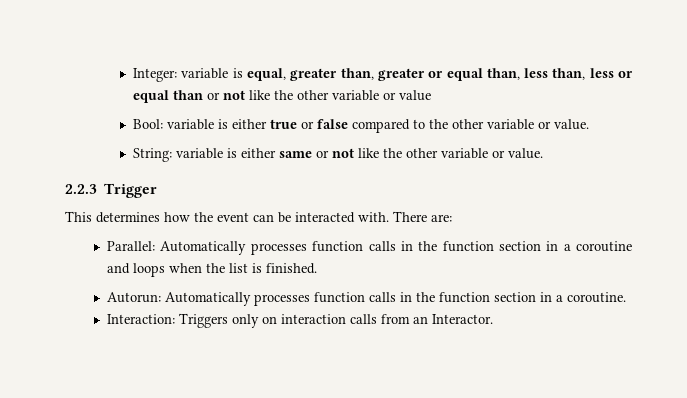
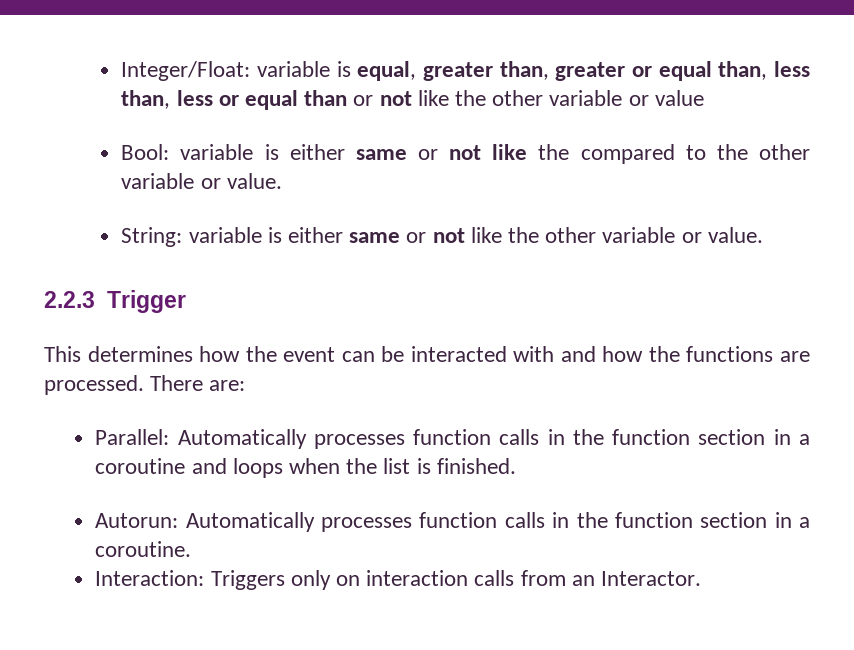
- Integer: variable is equal, greater than, greater or equal than, less than, less or equal than or not like the other variable or value
+ Integer/Float: variable is equal, greater than, greater or equal than, less than, less or equal than or not like the other variable or value
- Bool: variable is either true or false compared to the other variable or value.
+ Bool: variable is either same or not like the compared to the other variable or value.
- This determines how the event can be interacted with.
+ This determines how the event can be interacted with and how the functions are processed.

